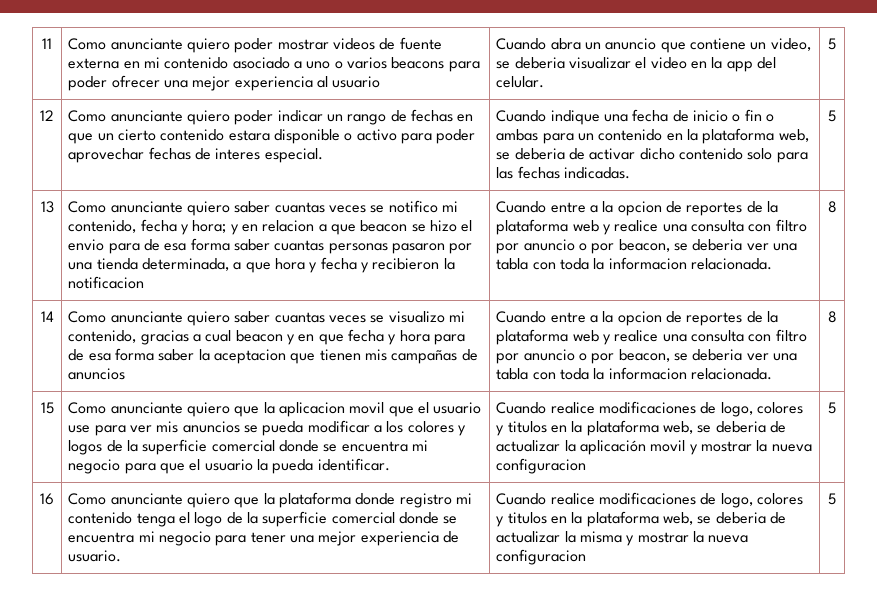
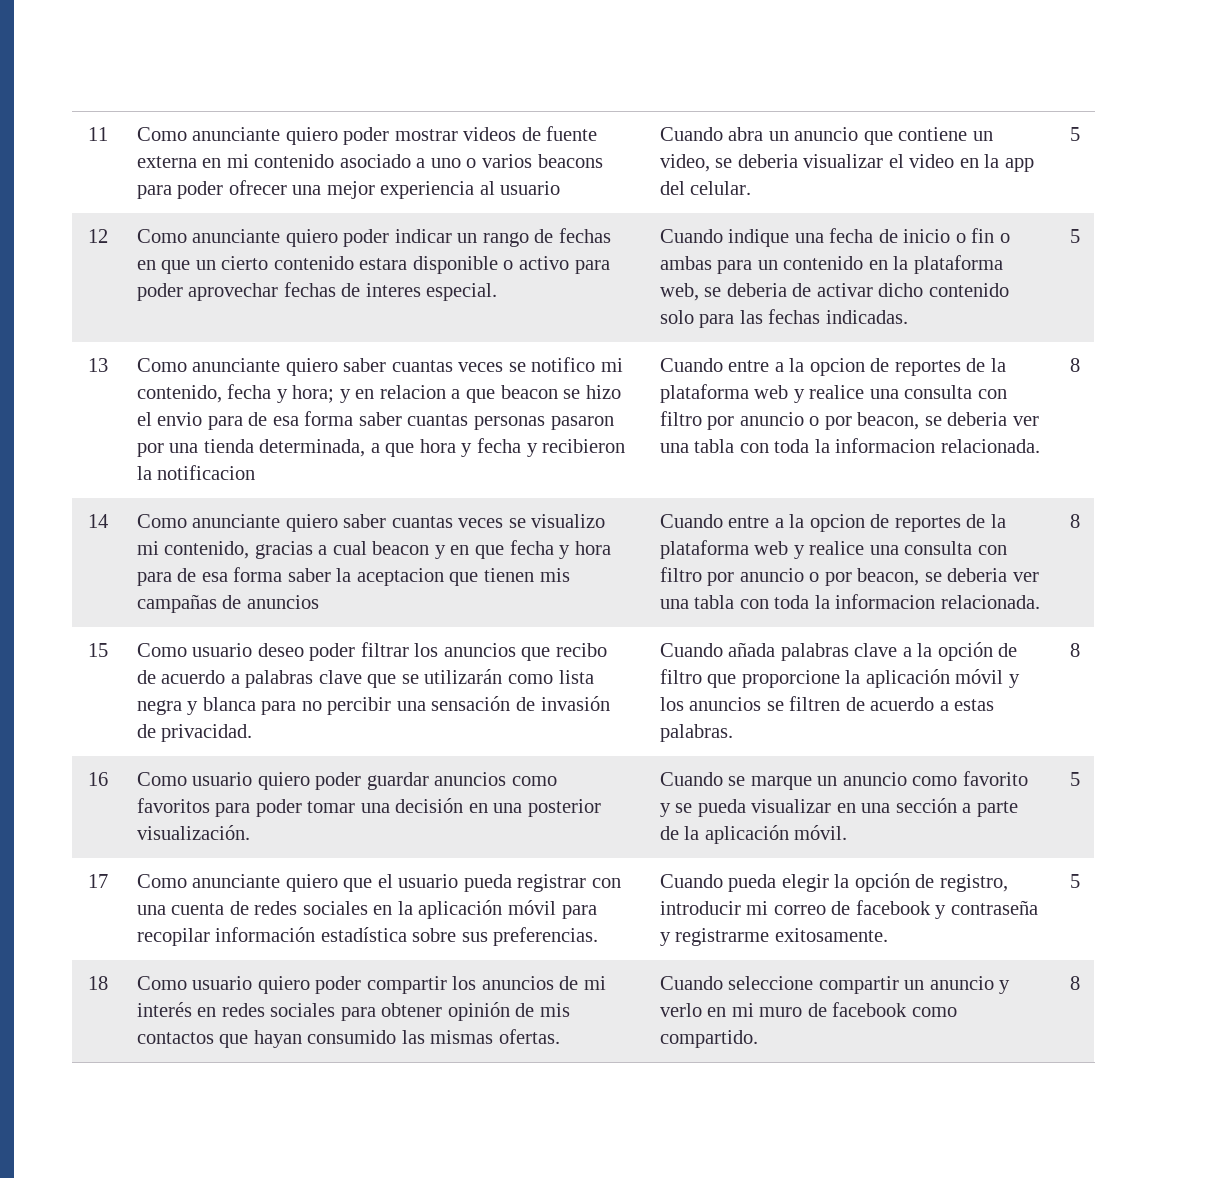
- Como anunciante quiero que la aplicacion movil que el usuario use para ver mis anuncios se pueda modificar a los colores y logos de la superficie comercial donde se encuentra mi negocio para que el usuario la pueda identificar. | Cuando realice modificaciones de logo, colores y titulos en la plataforma web, se deberia de actualizar la aplicación movil y mostrar la nueva configuracion | 5
- 16 | Como anunciante quiero que la plataforma donde registro mi contenido tenga el logo de la superficie comercial donde se encuentra mi negocio para tener una mejor experiencia de usuario. | Cuando realice modificaciones de logo, colores y titulos en la plataforma web, se deberia de actualizar la misma y mostrar la nueva configuracion | 5
+ Como usuario deseo poder filtrar los anuncios que recibo de acuerdo a palabras clave que se utilizarán como lista negra y blanca para no percibir una sensación de invasión de privacidad. | Cuando añada palabras clave a la opción de filtro que proporcione la aplicación móvil y los anuncios se filtren de acuerdo a estas palabras. | 8
+ 16 | Como usuario quiero poder guardar anuncios como favoritos para poder tomar una decisión en una posterior visualización. | Cuando se marque un anuncio como favorito y se pueda visualizar en una sección a parte de la aplicación móvil. | 5
+ 17 | Como anunciante quiero que el usuario pueda registrar con una cuenta de redes sociales en la aplicación móvil para recopilar información estadística sobre sus preferencias. | Cuando pueda elegir la opción de registro, introducir mi correo de facebook y contraseña y registrarme exitosamente. | 5
+ 18 | Como usuario quiero poder compartir los anuncios de mi interés en redes sociales para obtener opinión de mis contactos que hayan consumido las mismas ofertas. | Cuando seleccione compartir un anuncio y verlo en mi muro de facebook como compartido. | 8

